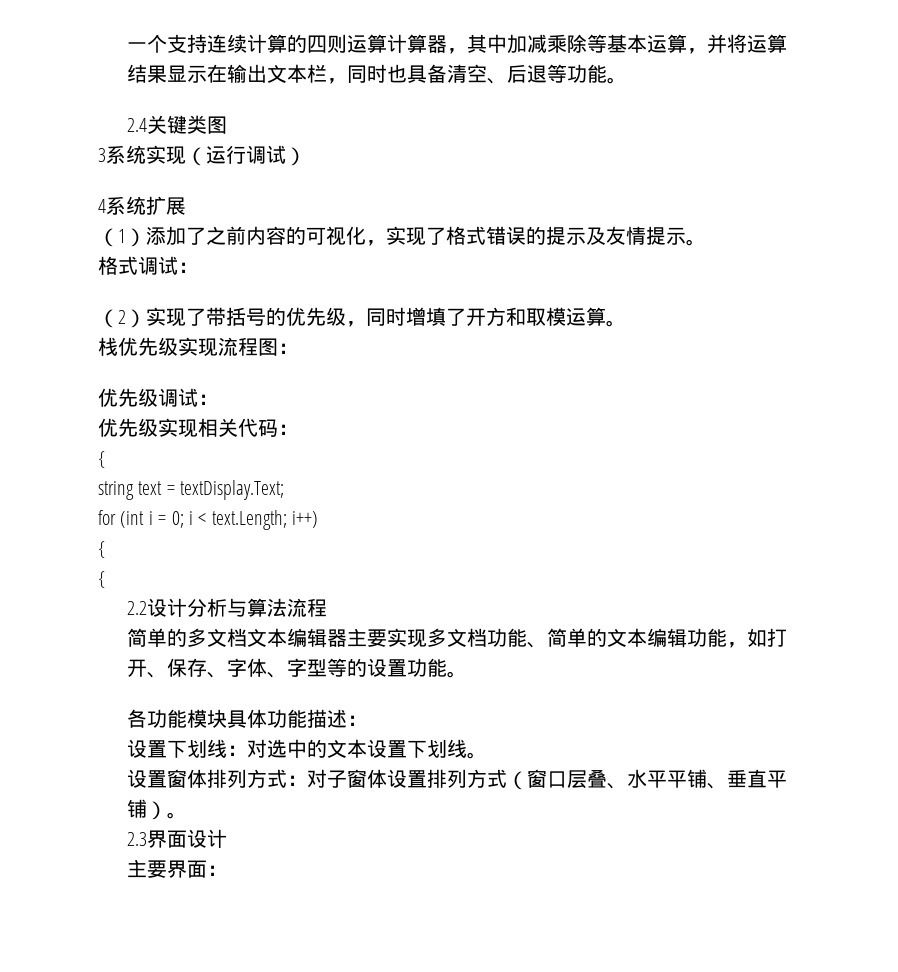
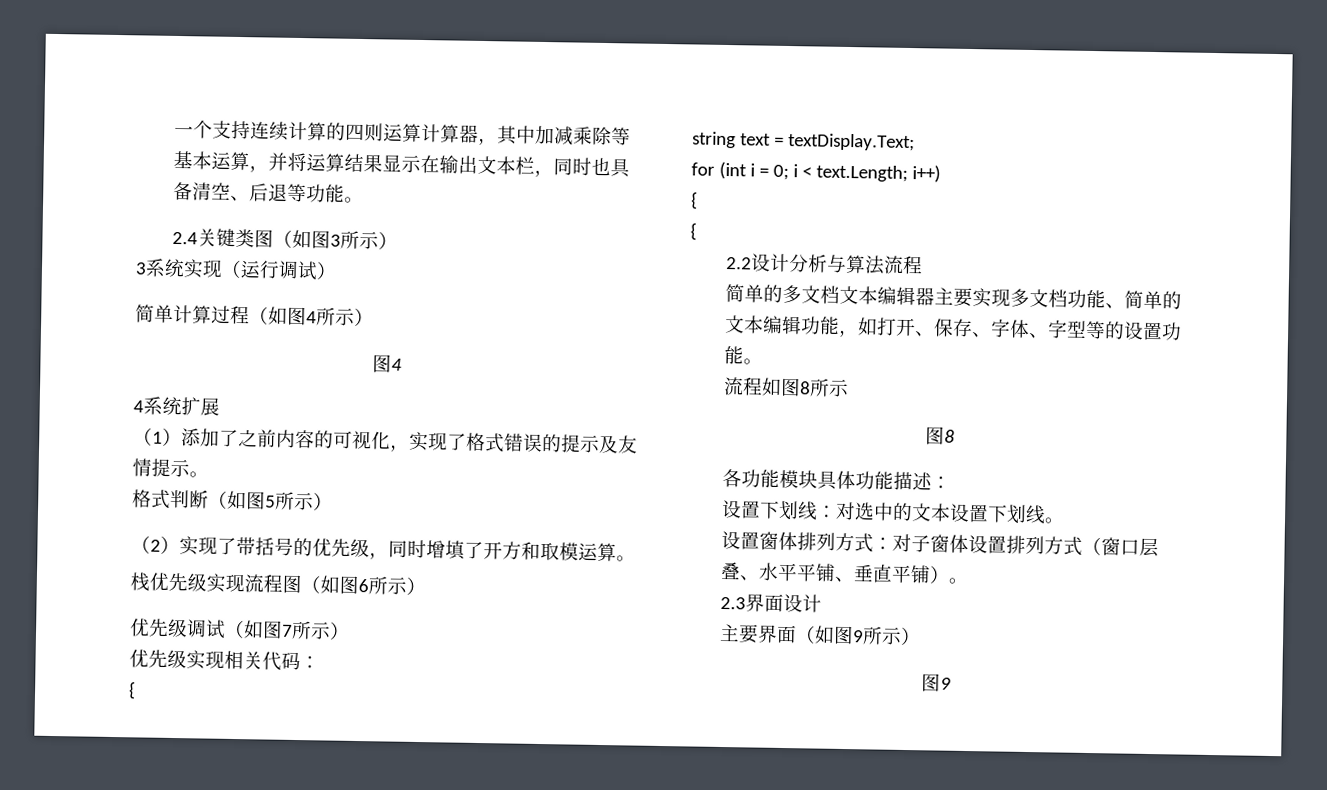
- 2.4关键类图
+ 2.4关键类图（如图3所示）
+ 简单计算过程（如图4所示）
+ 图4
- 格式调试：
+ 格式判断（如图5所示）
- 栈优先级实现流程图：
+ 栈优先级实现流程图（如图6所示）
- 优先级调试：
+ 优先级调试（如图7所示）
+ 流程如图8所示
+ 图8
- 主要界面：
+ 主要界面（如图9所示）
+ 图9

